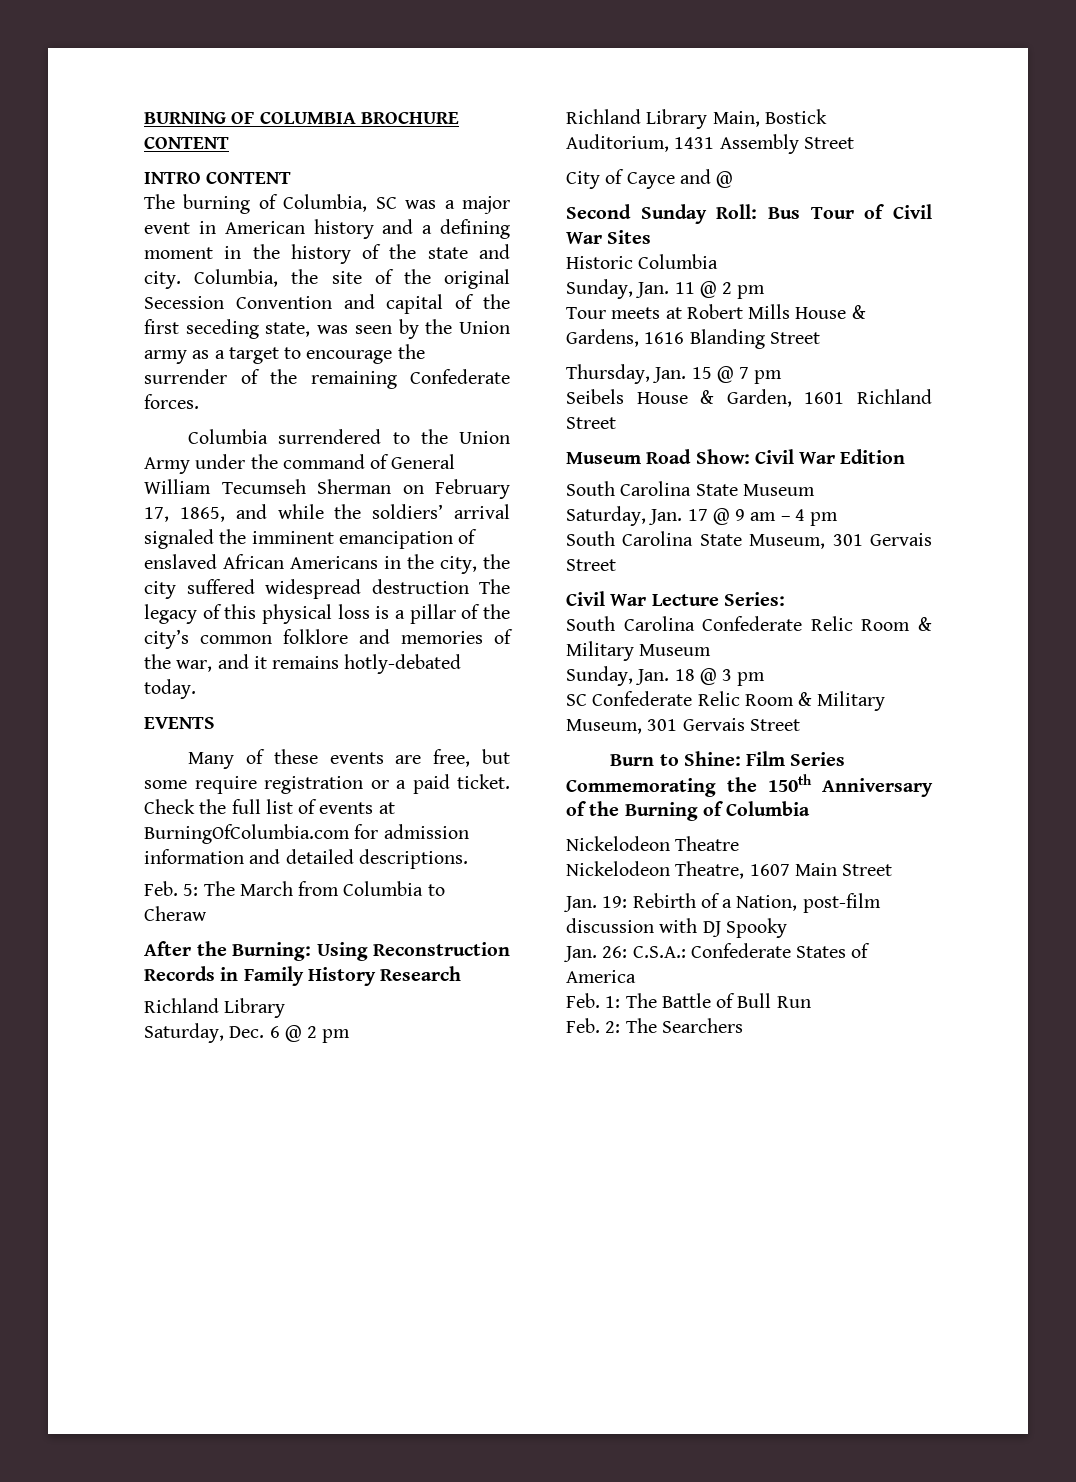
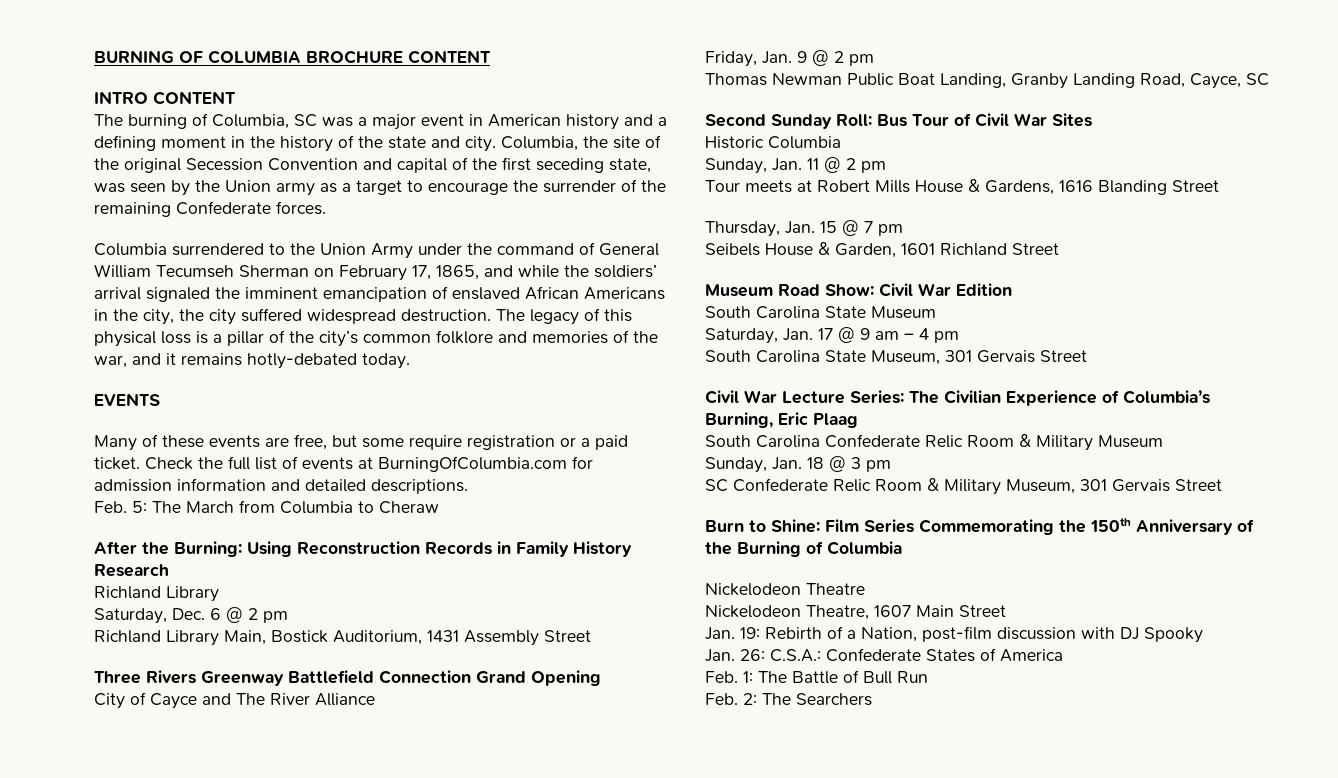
- Columbia surrendered to the Union Army under the command of General William Tecumseh Sherman on February 17, 1865, and while the soldiers’ arrival signaled the imminent emancipation of enslaved African Americans in the city, the city suffered widespread destruction The legacy of this physical loss is a pillar of the city’s common folklore and memories of the war, and it remains hotly-debated today.
+ Columbia surrendered to the Union Army under the command of General William Tecumseh Sherman on February 17, 1865, and while the soldiers’ arrival signaled the imminent emancipation of enslaved African Americans in the city, the city suffered widespread destruction. The legacy of this physical loss is a pillar of the city’s common folklore and memories of the war, and it remains hotly-debated today.
- City of Cayce and @
+ Three Rivers Greenway Battlefield Connection Grand Opening
+ City of Cayce and The River Alliance
+ Friday, Jan. 9 @ 2 pm
+ Thomas Newman Public Boat Landing, Granby Landing Road, Cayce, SC
- Civil War Lecture Series:
+ Civil War Lecture Series: The Civilian Experience of Columbia’s Burning, Eric Plaag

